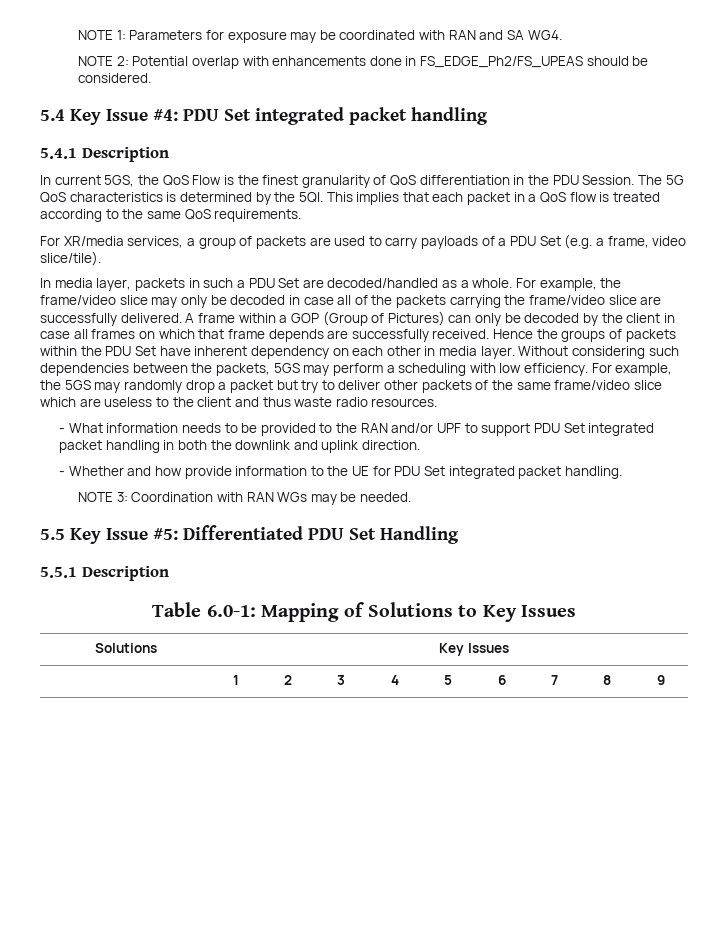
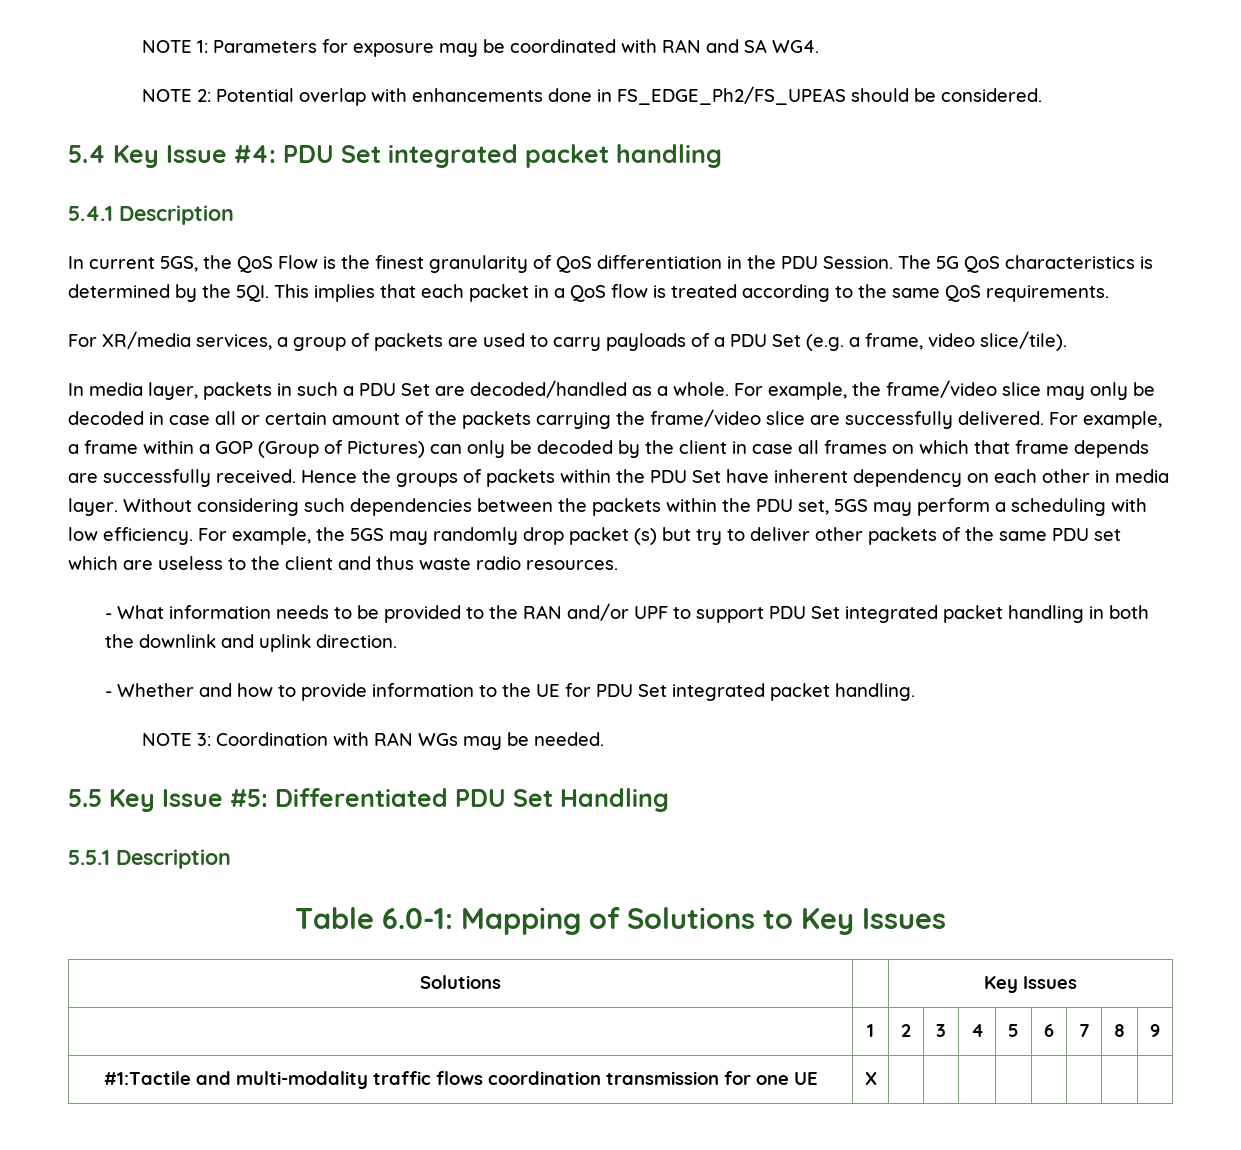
- For example, the frame/video slice may only be decoded in case all of the packets carrying the frame/video slice are successfully delivered.
+ For example, the frame/video slice may only be decoded in case all or certain amount of the packets carrying the frame/video slice are successfully delivered.
- A frame within a GOP (Group of Pictures) can only be decoded by the client in case all frames on which that frame depends are successfully received.
+ For example, a frame within a GOP (Group of Pictures) can only be decoded by the client in case all frames on which that frame depends are successfully received.
- Without considering such dependencies between the packets, 5GS may perform a scheduling with low efficiency.
+ Without considering such dependencies between the packets within the PDU set, 5GS may perform a scheduling with low efficiency.
- For example, the 5GS may randomly drop a packet but try to deliver other packets of the same frame/video slice which are useless to the client and thus waste radio resources.
+ For example, the 5GS may randomly drop packet (s) but try to deliver other packets of the same PDU set which are useless to the client and thus waste radio resources.
- - Whether and how provide information to the UE for PDU Set integrated packet handling.
+ - Whether and how to provide information to the UE for PDU Set integrated packet handling.
+ #1:Tactile and multi-modality traffic flows coordination transmission for one UE | X | | | | | | | |

